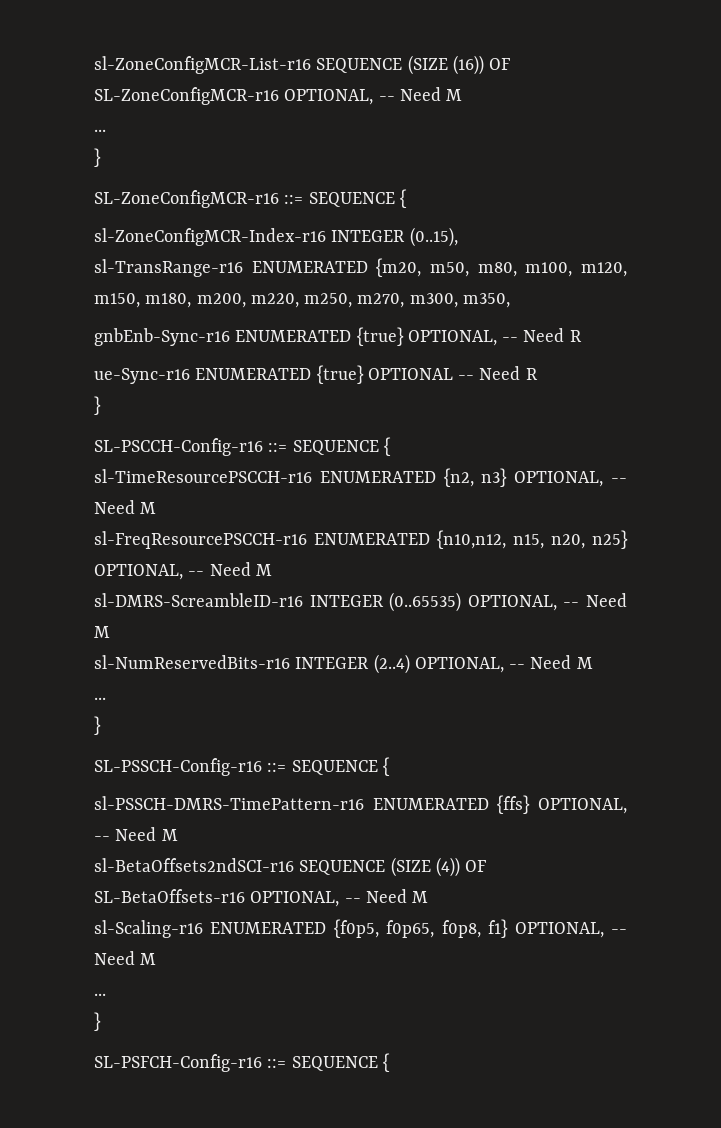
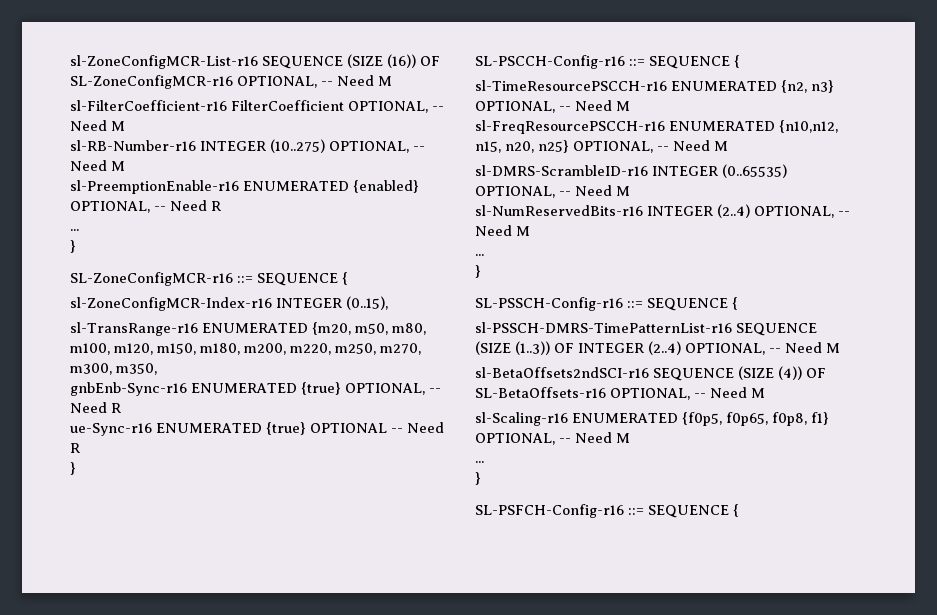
+ sl-FilterCoefficient-r16 FilterCoefficient OPTIONAL, -- Need M
+ sl-RB-Number-r16 INTEGER (10..275) OPTIONAL, -- Need M
+ sl-PreemptionEnable-r16 ENUMERATED {enabled} OPTIONAL, -- Need R
- sl-DMRS-ScreambleID-r16 INTEGER (0..65535) OPTIONAL, -- Need M
+ sl-DMRS-ScrambleID-r16 INTEGER (0..65535) OPTIONAL, -- Need M
- sl-PSSCH-DMRS-TimePattern-r16 ENUMERATED {ffs} OPTIONAL, -- Need M
+ sl-PSSCH-DMRS-TimePatternList-r16 SEQUENCE (SIZE (1..3)) OF INTEGER (2..4) OPTIONAL, -- Need M

